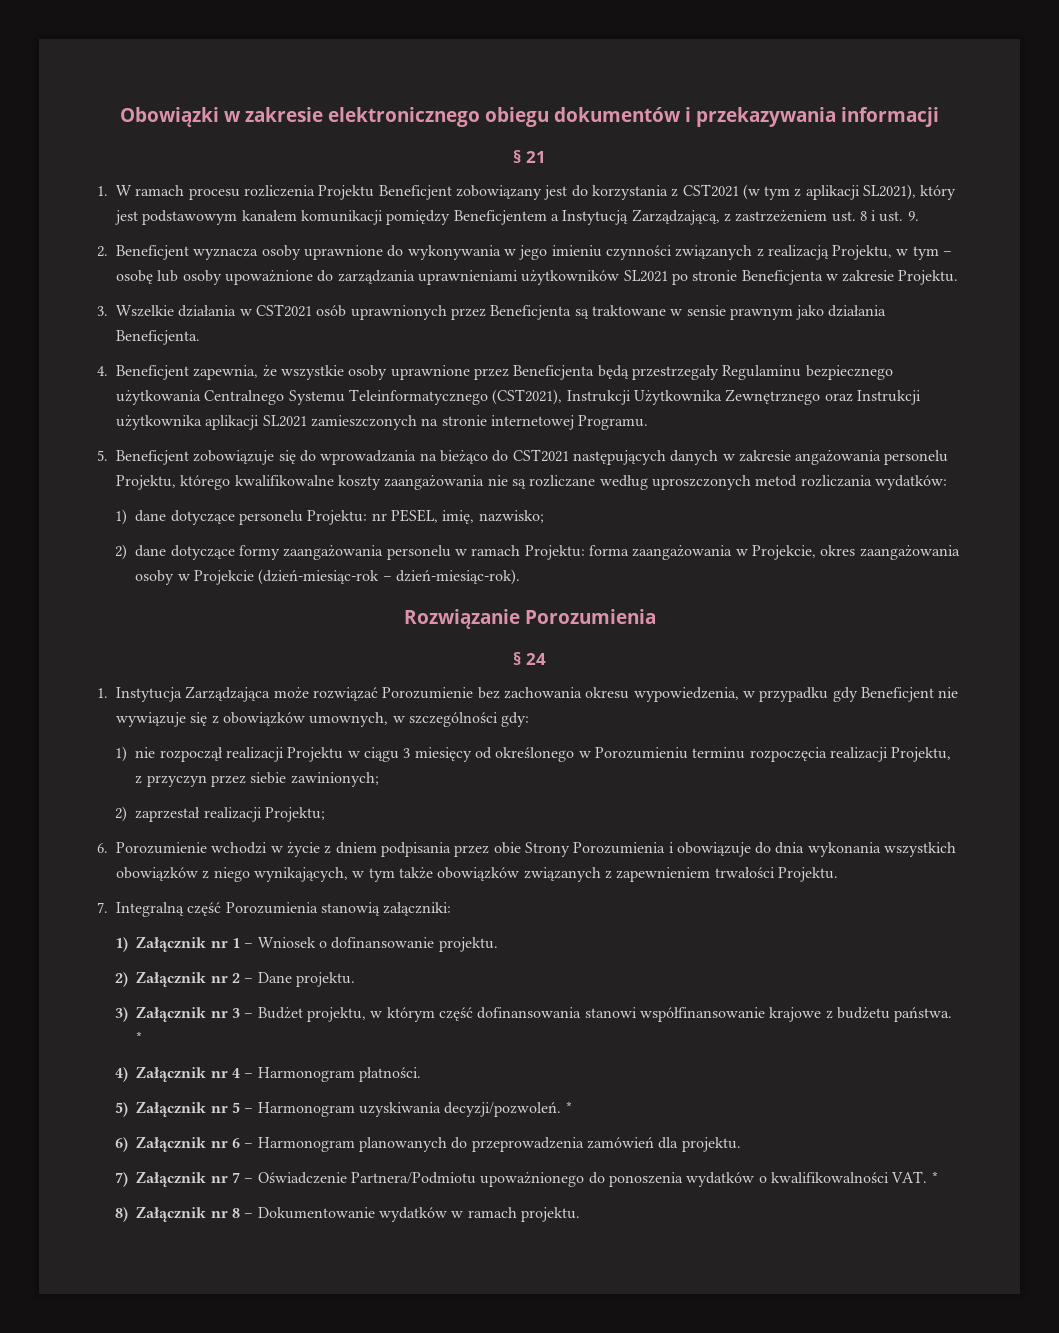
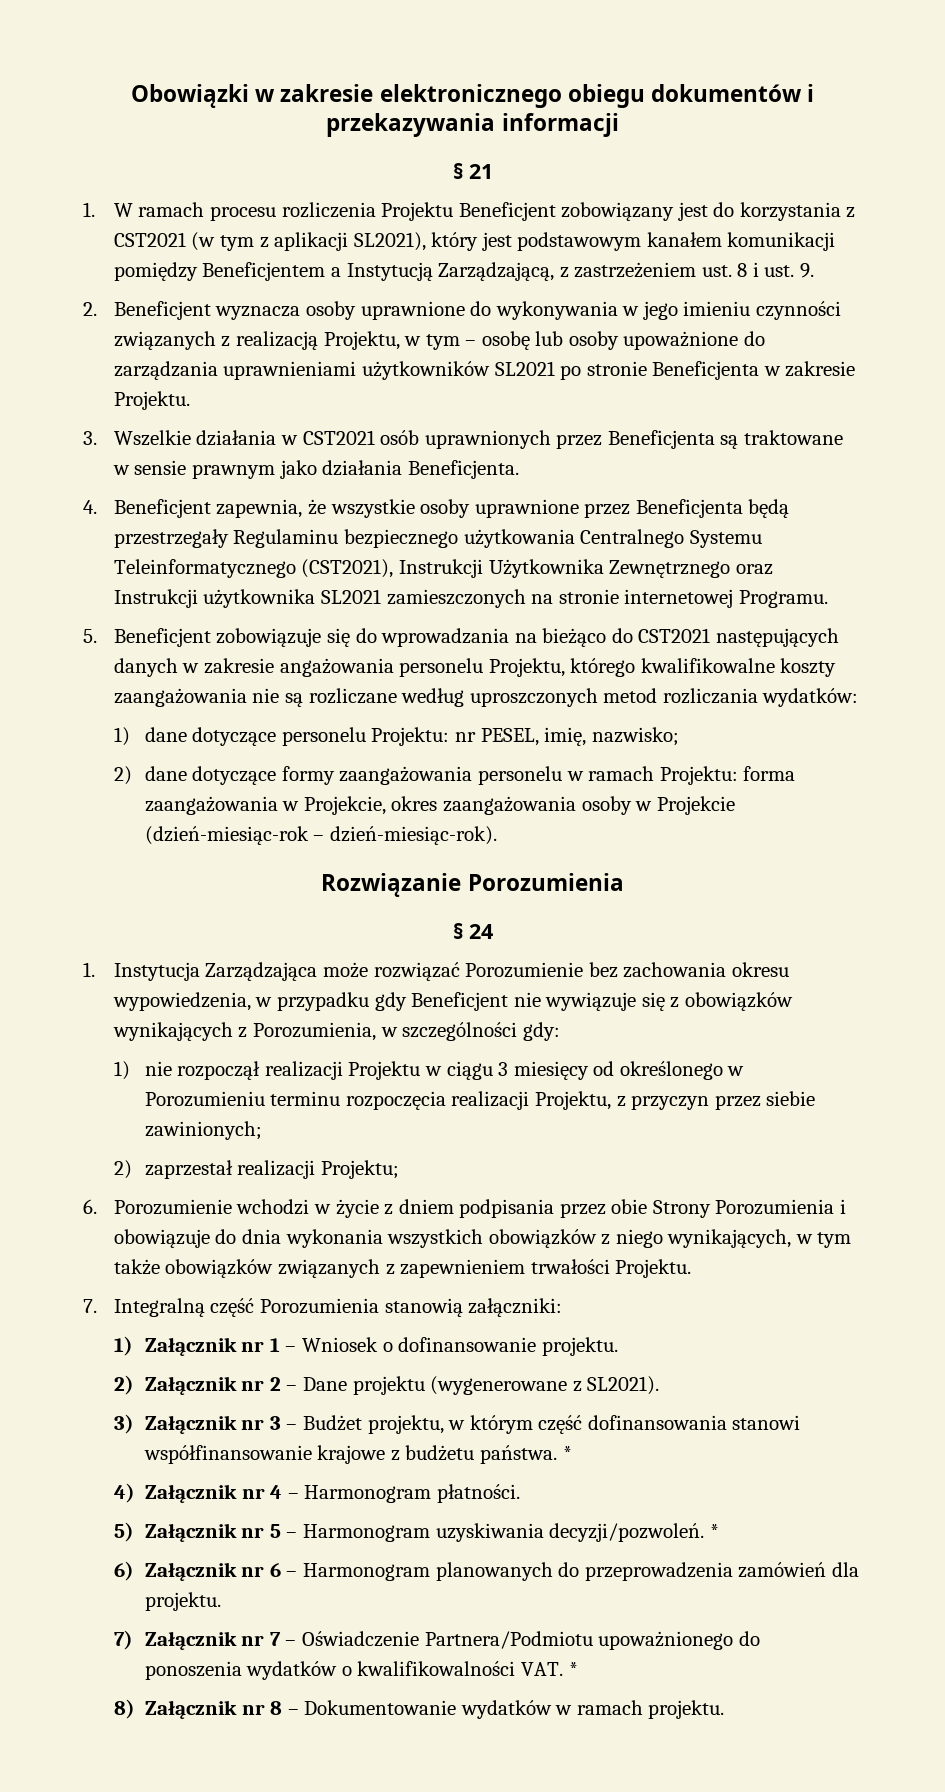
- 4. Beneficjent zapewnia, że wszystkie osoby uprawnione przez Beneficjenta będą przestrzegały Regulaminu bezpiecznego użytkowania Centralnego Systemu Teleinformatycznego (CST2021), Instrukcji Użytkownika Zewnętrznego oraz Instrukcji użytkownika aplikacji SL2021 zamieszczonych na stronie internetowej Programu.
+ 4. Beneficjent zapewnia, że wszystkie osoby uprawnione przez Beneficjenta będą przestrzegały Regulaminu bezpiecznego użytkowania Centralnego Systemu Teleinformatycznego (CST2021), Instrukcji Użytkownika Zewnętrznego oraz Instrukcji użytkownika SL2021 zamieszczonych na stronie internetowej Programu.
- 1. Instytucja Zarządzająca może rozwiązać Porozumienie bez zachowania okresu wypowiedzenia, w przypadku gdy Beneficjent nie wywiązuje się z obowiązków umownych, w szczególności gdy:
+ 1. Instytucja Zarządzająca może rozwiązać Porozumienie bez zachowania okresu wypowiedzenia, w przypadku gdy Beneficjent nie wywiązuje się z obowiązków wynikających z Porozumienia, w szczególności gdy:
- 2) Załącznik nr 2 – Dane projektu.
+ 2) Załącznik nr 2 – Dane projektu (wygenerowane z SL2021).

